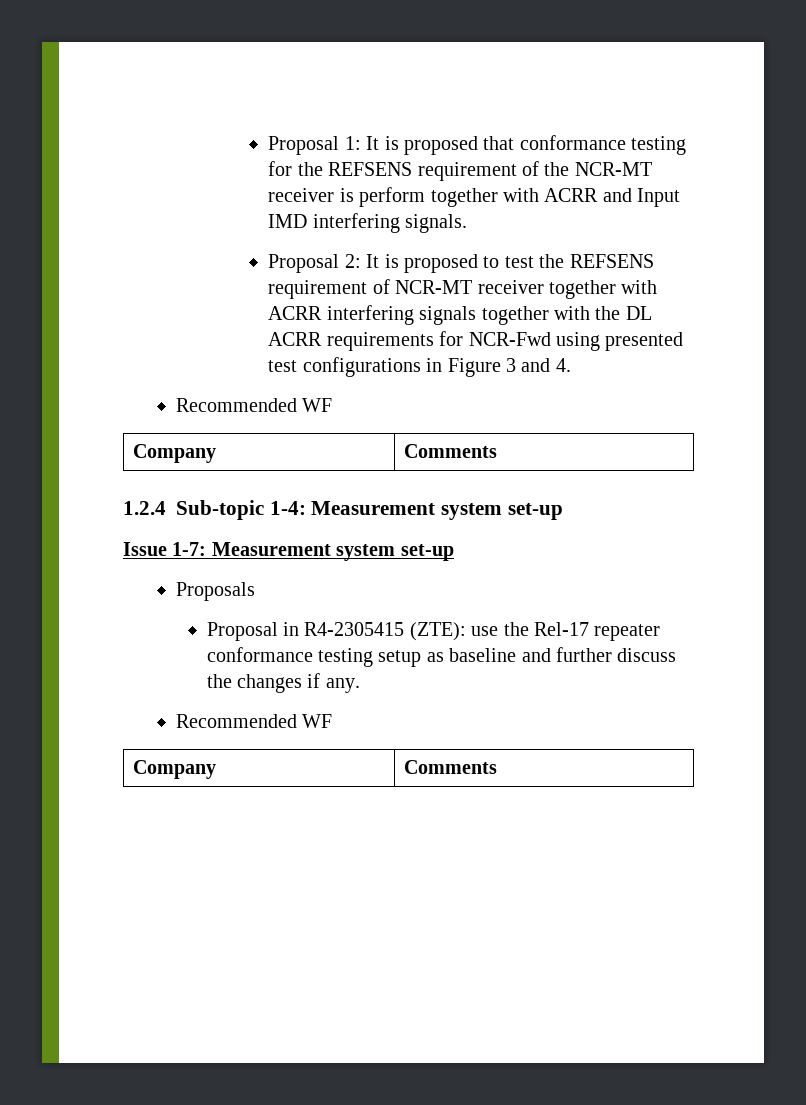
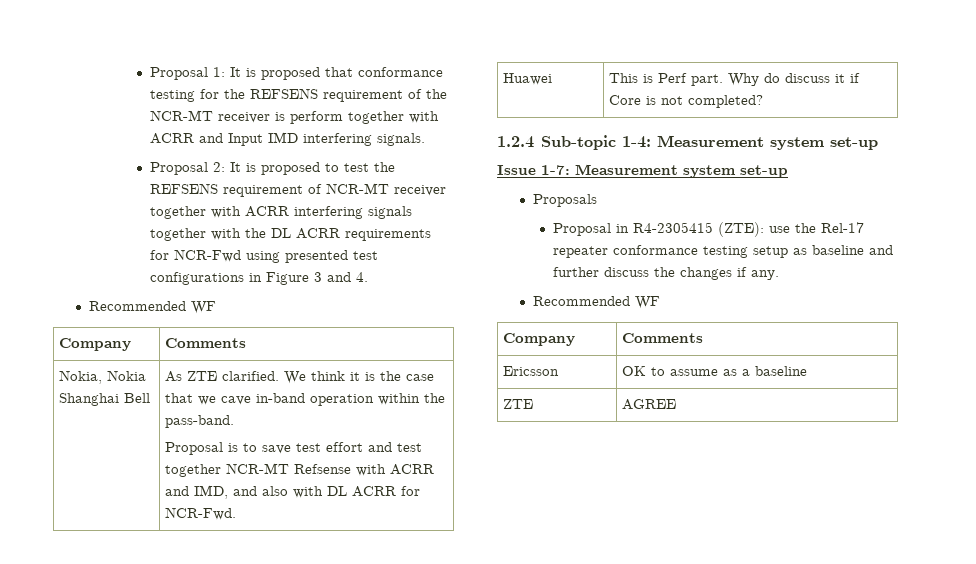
+ Nokia, Nokia Shanghai Bell | As ZTE clarified. We think it is the case that we cave in-band operation within the pass-band.
+ Proposal is to save test effort and test together NCR-MT Refsense with ACRR and IMD, and also with DL ACRR for NCR-Fwd.
+ Huawei | This is Perf part. Why do discuss it if Core is not completed?
+ Ericsson | OK to assume as a baseline
+ ZTE | AGREE

